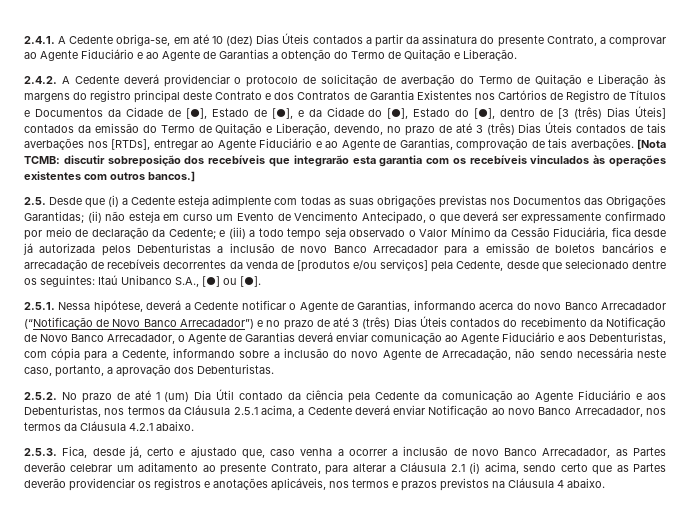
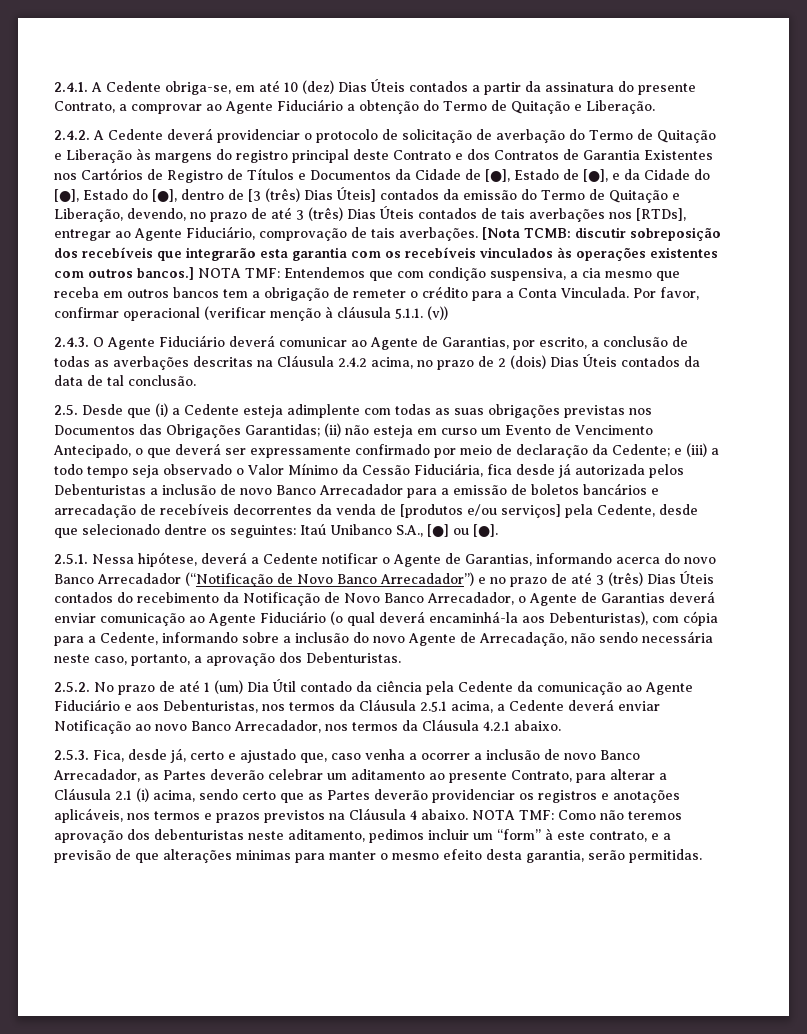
- 2.4.1. A Cedente obriga-se, em até 10 (dez) Dias Úteis contados a partir da assinatura do presente Contrato, a comprovar ao Agente Fiduciário e ao Agente de Garantias a obtenção do Termo de Quitação e Liberação.
+ 2.4.1. A Cedente obriga-se, em até 10 (dez) Dias Úteis contados a partir da assinatura do presente Contrato, a comprovar ao Agente Fiduciário a obtenção do Termo de Quitação e Liberação.
- 2.4.2. A Cedente deverá providenciar o protocolo de solicitação de averbação do Termo de Quitação e Liberação às margens do registro principal deste Contrato e dos Contratos de Garantia Existentes nos Cartórios de Registro de Títulos e Documentos da Cidade de [●], Estado de [●], e da Cidade do [●], Estado do [●], dentro de [3 (três) Dias Úteis] contados da emissão do Termo de Quitação e Liberação, devendo, no prazo de até 3 (três) Dias Úteis contados de tais averbações nos [RTDs], entregar ao Agente Fiduciário e ao Agente de Garantias, comprovação de tais averbações.
+ 2.4.2. A Cedente deverá providenciar o protocolo de solicitação de averbação do Termo de Quitação e Liberação às margens do registro principal deste Contrato e dos Contratos de Garantia Existentes nos Cartórios de Registro de Títulos e Documentos da Cidade de [●], Estado de [●], e da Cidade do [●], Estado do [●], dentro de [3 (três) Dias Úteis] contados da emissão do Termo de Quitação e Liberação, devendo, no prazo de até 3 (três) Dias Úteis contados de tais averbações nos [RTDs], entregar ao Agente Fiduciário, comprovação de tais averbações.
+ NOTA TMF: Entendemos que com condição suspensiva, a cia mesmo que receba em outros bancos tem a obrigação de remeter o crédito para a Conta Vinculada. Por favor, confirmar operacional (verificar menção à cláusula 5.1.1. (v))
+ 2.4.3. O Agente Fiduciário deverá comunicar ao Agente de Garantias, por escrito, a conclusão de todas as averbações descritas na Cláusula 2.4.2 acima, no prazo de 2 (dois) Dias Úteis contados da data de tal conclusão.
- 2.5.1. Nessa hipótese, deverá a Cedente notificar o Agente de Garantias, informando acerca do novo Banco Arrecadador (“Notificação de Novo Banco Arrecadador”) e no prazo de até 3 (três) Dias Úteis contados do recebimento da Notificação de Novo Banco Arrecadador, o Agente de Garantias deverá enviar comunicação ao Agente Fiduciário e aos Debenturistas, com cópia para a Cedente, informando sobre a inclusão do novo Agente de Arrecadação, não sendo necessária neste caso, portanto, a aprovação dos Debenturistas.
+ 2.5.1. Nessa hipótese, deverá a Cedente notificar o Agente de Garantias, informando acerca do novo Banco Arrecadador (“Notificação de Novo Banco Arrecadador”) e no prazo de até 3 (três) Dias Úteis contados do recebimento da Notificação de Novo Banco Arrecadador, o Agente de Garantias deverá enviar comunicação ao Agente Fiduciário (o qual deverá encaminhá-la aos Debenturistas), com cópia para a Cedente, informando sobre a inclusão do novo Agente de Arrecadação, não sendo necessária neste caso, portanto, a aprovação dos Debenturistas.
+ NOTA TMF: Como não teremos aprovação dos debenturistas neste aditamento, pedimos incluir um “form” à este contrato, e a previsão de que alterações minimas para manter o mesmo efeito desta garantia, serão permitidas.

